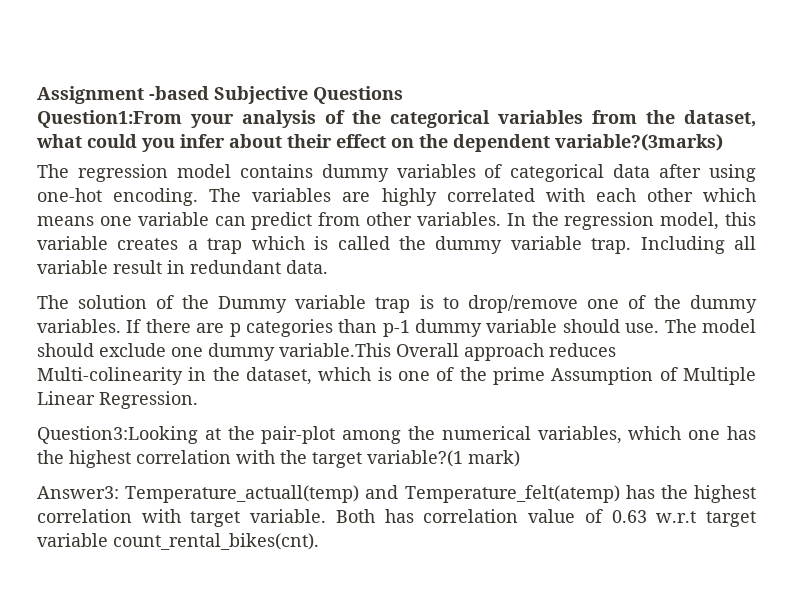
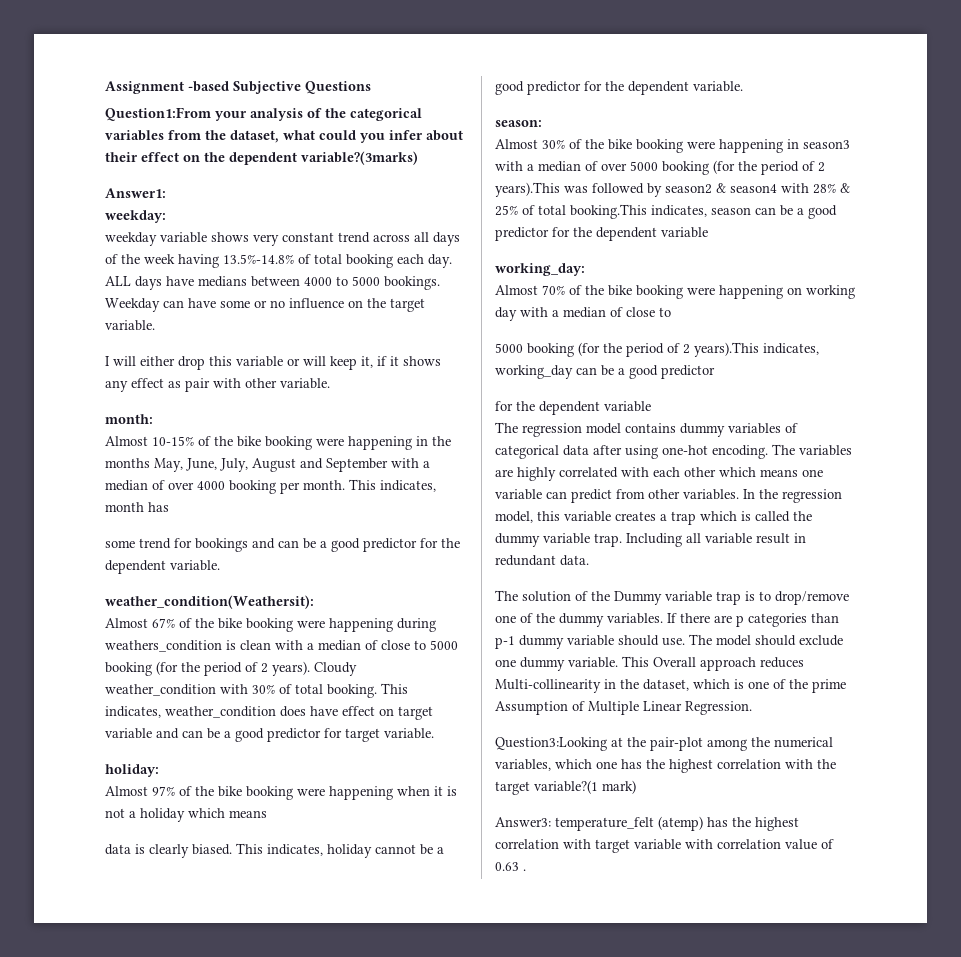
+ Answer1:
+ weekday:
+ weekday variable shows very constant trend across all days of the week having 13.5%-14.8% of total booking each day. ALL days have medians between 4000 to 5000 bookings. Weekday can have some or no influence on the target variable.
+ I will either drop this variable or will keep it, if it shows any effect as pair with other variable.
+ month:
+ Almost 10-15% of the bike booking were happening in the months May, June, July, August and September with a median of over 4000 booking per month. This indicates, month has
+ some trend for bookings and can be a good predictor for the dependent variable.
+ weather_condition(Weathersit):
+ Almost 67% of the bike booking were happening during weathers_condition is clean with a median of close to 5000 booking (for the period of 2 years). Cloudy weather_condition with 30% of total booking. This indicates, weather_condition does have effect on target variable and can be a good predictor for target variable.
+ holiday:
+ Almost 97% of the bike booking were happening when it is not a holiday which means
+ data is clearly biased. This indicates, holiday cannot be a good predictor for the dependent variable.
+ season:
+ Almost 30% of the bike booking were happening in season3 with a median of over 5000 booking (for the period of 2 years).This was followed by season2 & season4 with 28% & 25% of total booking.This indicates, season can be a good predictor for the dependent variable
+ working_day:
+ Almost 70% of the bike booking were happening on working day with a median of close to
+ 5000 booking (for the period of 2 years).This indicates, working_day can be a good predictor
+ for the dependent variable
- The model should exclude one dummy variable.This Overall approach reduces Multi-colinearity in the dataset, which is one of the prime Assumption of Multiple Linear Regression.
+ The model should exclude one dummy variable. This Overall approach reduces Multi-collinearity in the dataset, which is one of the prime Assumption of Multiple Linear Regression.
- Answer3: Temperature_actuall(temp) and Temperature_felt(atemp) has the highest correlation with target variable. Both has correlation value of 0.63 w.r.t target variable count_rental_bikes(cnt).
+ Answer3: temperature_felt (atemp) has the highest correlation with target variable with correlation value of 0.63 .

